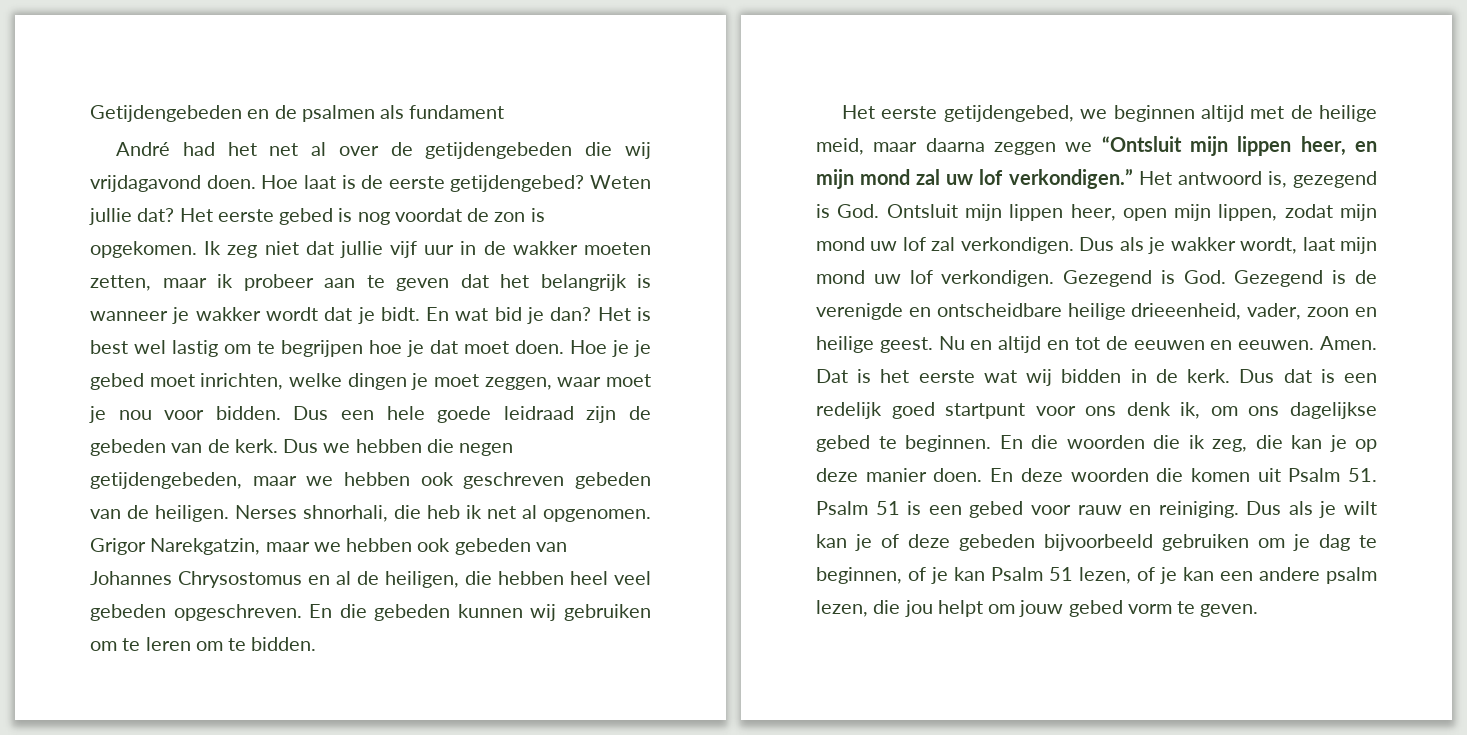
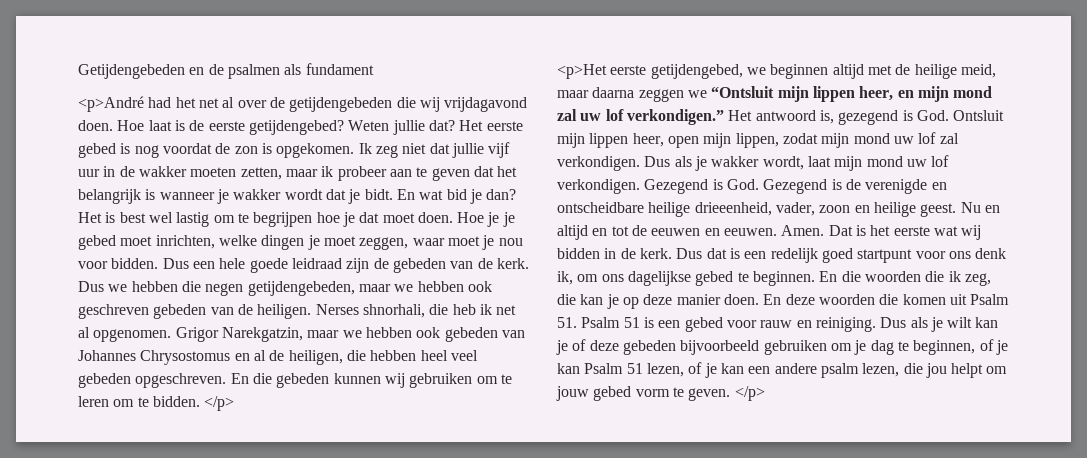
- André had het net al over de getijdengebeden die wij vrijdagavond doen.
+ <p>André had het net al over de getijdengebeden die wij vrijdagavond doen.
- En die gebeden kunnen wij gebruiken om te leren om te bidden.
- Het eerste getijdengebed, we beginnen altijd met de heilige meid, maar daarna zeggen we “Ontsluit mijn lippen heer, en mijn mond zal uw lof verkondigen.”
+ En die gebeden kunnen wij gebruiken om te leren om te bidden. </p>
+ <p>Het eerste getijdengebed, we beginnen altijd met de heilige meid, maar daarna zeggen we “Ontsluit mijn lippen heer, en mijn mond zal uw lof verkondigen.”
- Dus als je wilt kan je of deze gebeden bijvoorbeeld gebruiken om je dag te beginnen, of je kan Psalm 51 lezen, of je kan een andere psalm lezen, die jou helpt om jouw gebed vorm te geven.
+ Dus als je wilt kan je of deze gebeden bijvoorbeeld gebruiken om je dag te beginnen, of je kan Psalm 51 lezen, of je kan een andere psalm lezen, die jou helpt om jouw gebed vorm te geven. </p>

